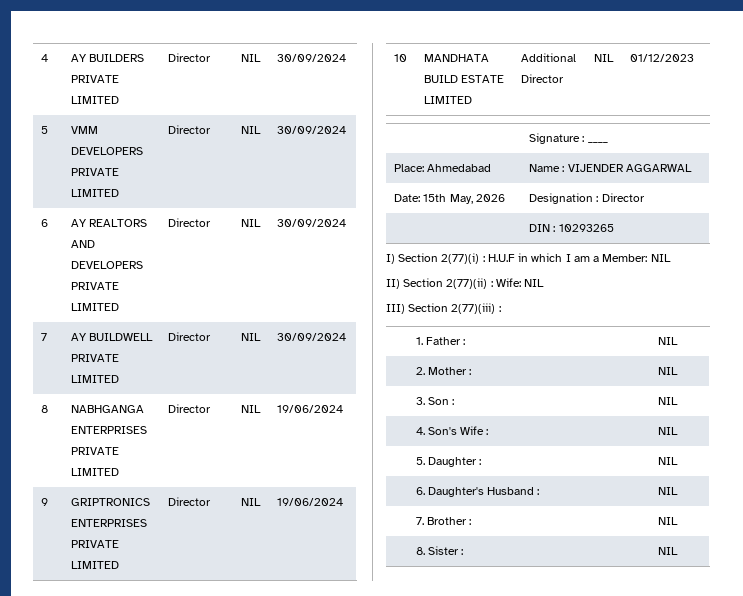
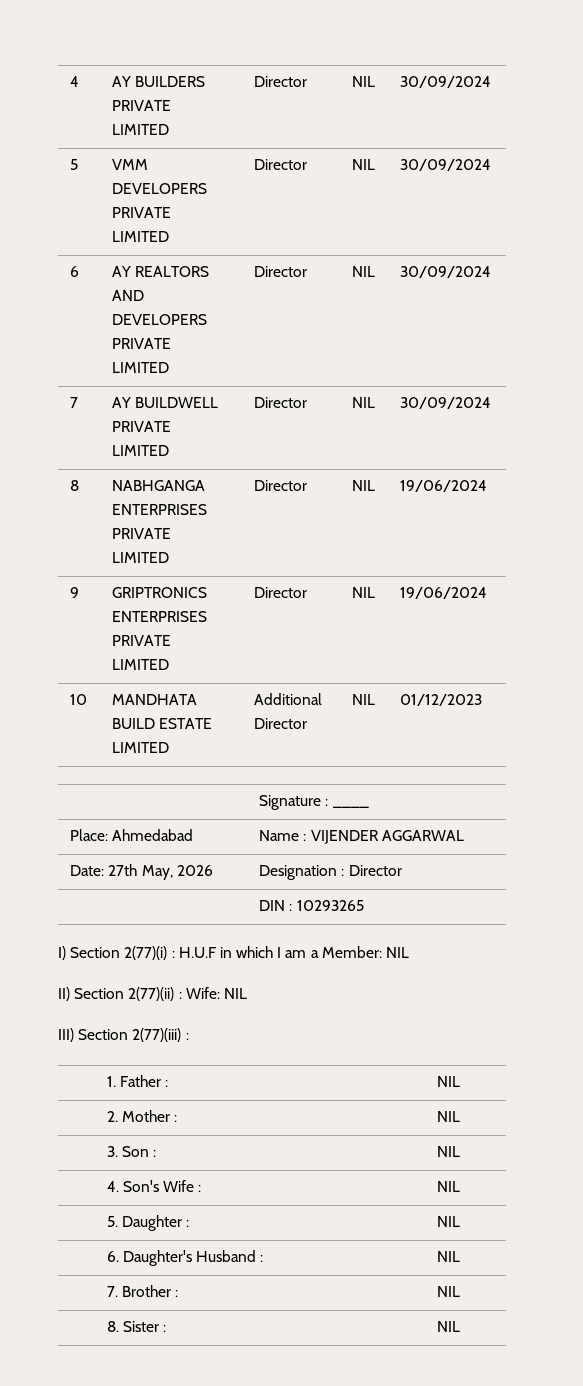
- Date: 15th May, 2026 | Designation : Director
+ Date: 27th May, 2026 | Designation : Director

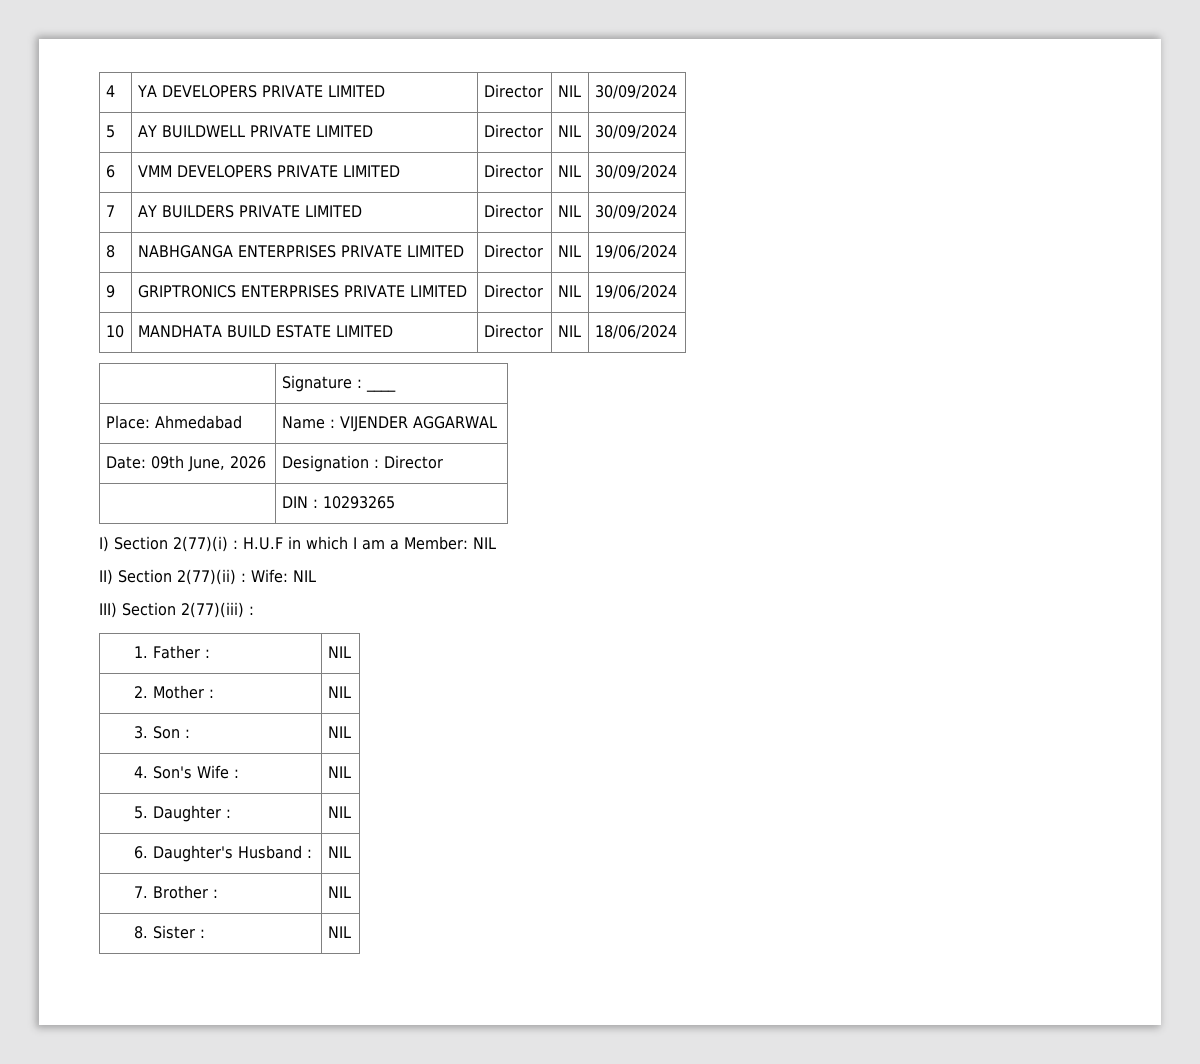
- 4 | AY BUILDERS PRIVATE LIMITED | Director | NIL | 30/09/2024
+ 4 | YA DEVELOPERS PRIVATE LIMITED | Director | NIL | 30/09/2024
- 5 | VMM DEVELOPERS PRIVATE LIMITED | Director | NIL | 30/09/2024
+ 5 | AY BUILDWELL PRIVATE LIMITED | Director | NIL | 30/09/2024
- 6 | AY REALTORS AND DEVELOPERS PRIVATE LIMITED | Director | NIL | 30/09/2024
+ 6 | VMM DEVELOPERS PRIVATE LIMITED | Director | NIL | 30/09/2024
- 7 | AY BUILDWELL PRIVATE LIMITED | Director | NIL | 30/09/2024
+ 7 | AY BUILDERS PRIVATE LIMITED | Director | NIL | 30/09/2024
- 10 | MANDHATA BUILD ESTATE LIMITED | Additional Director | NIL | 01/12/2023
+ 10 | MANDHATA BUILD ESTATE LIMITED | Director | NIL | 18/06/2024
- Date: 27th May, 2026 | Designation : Director
+ Date: 09th June, 2026 | Designation : Director

